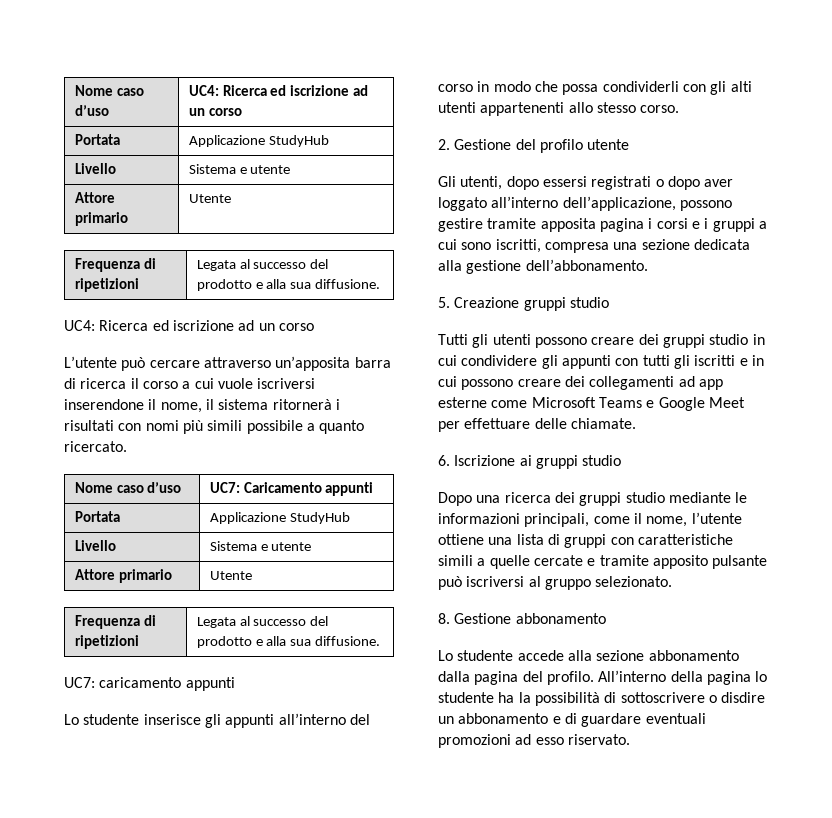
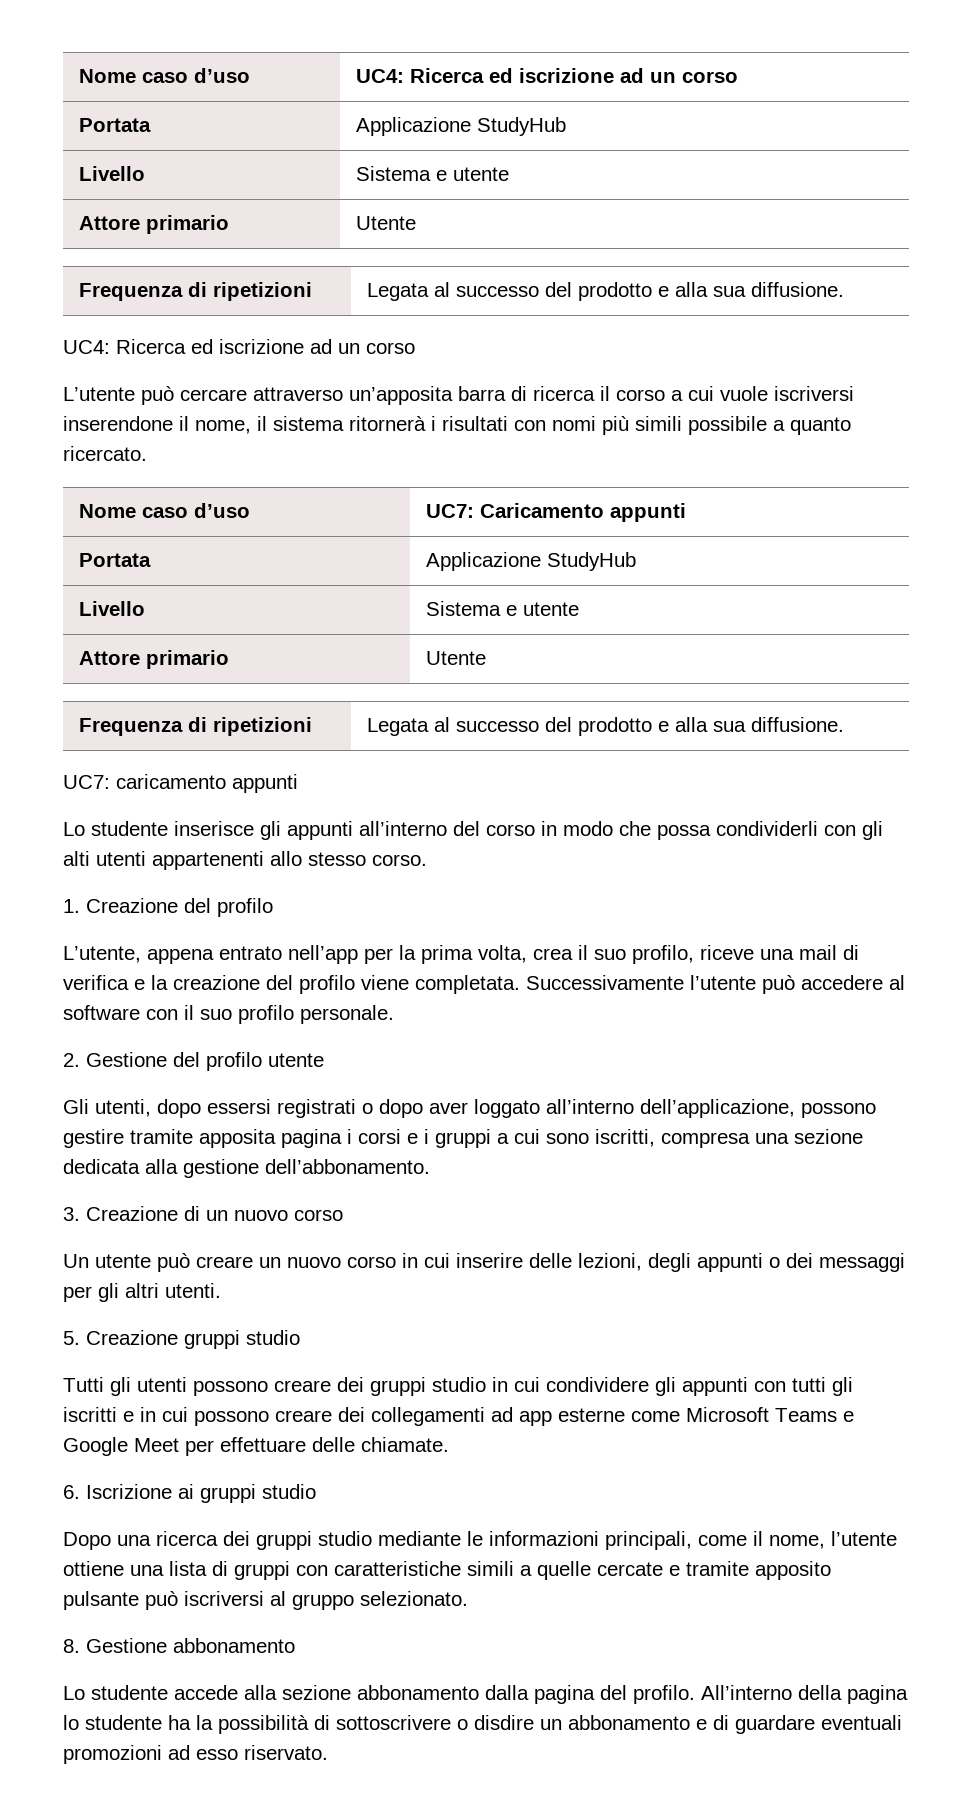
+ 1. Creazione del profilo
+ L’utente, appena entrato nell’app per la prima volta, crea il suo profilo, riceve una mail di verifica e la creazione del profilo viene completata. Successivamente l’utente può accedere al software con il suo profilo personale.
+ 3. Creazione di un nuovo corso
+ Un utente può creare un nuovo corso in cui inserire delle lezioni, degli appunti o dei messaggi per gli altri utenti.

